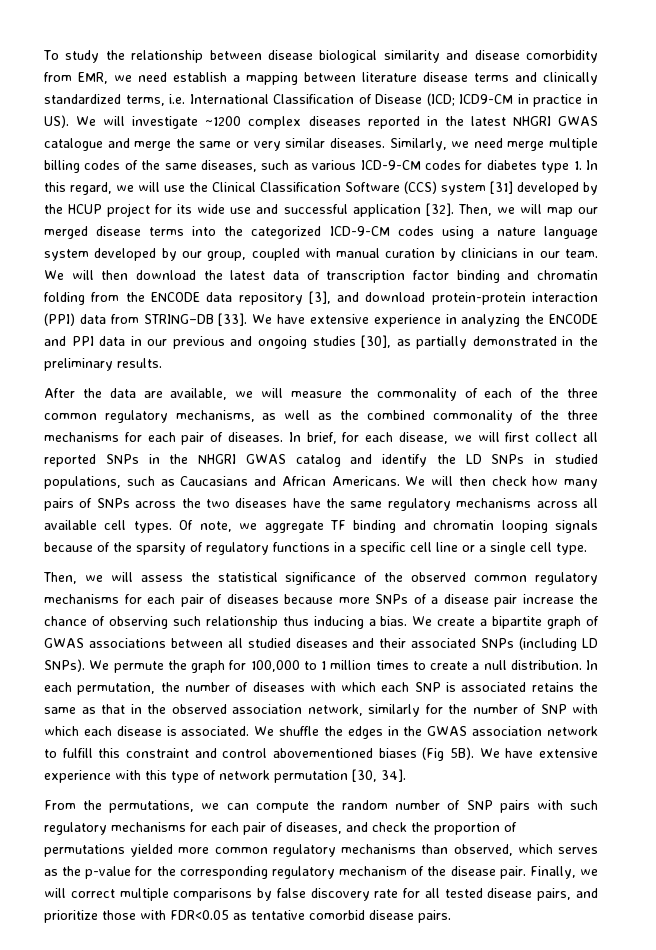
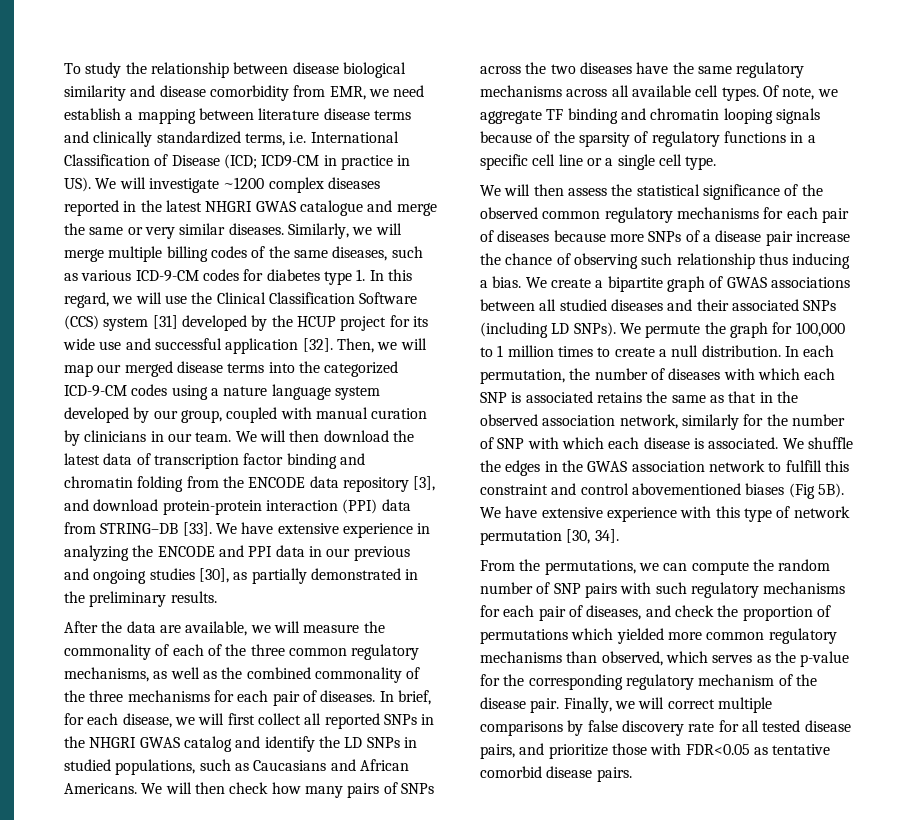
- Similarly, we need merge multiple billing codes of the same diseases, such as various ICD-9-CM codes for diabetes type 1. In this regard, we will use the Clinical Classification Software (CCS) system [31] developed by the HCUP project for its wide use and successful application [32].
+ Similarly, we will merge multiple billing codes of the same diseases, such as various ICD-9-CM codes for diabetes type 1. In this regard, we will use the Clinical Classification Software (CCS) system [31] developed by the HCUP project for its wide use and successful application [32].
- Then, we will assess the statistical significance of the observed common regulatory mechanisms for each pair of diseases because more SNPs of a disease pair increase the chance of observing such relationship thus inducing a bias.
+ We will then assess the statistical significance of the observed common regulatory mechanisms for each pair of diseases because more SNPs of a disease pair increase the chance of observing such relationship thus inducing a bias.
- From the permutations, we can compute the random number of SNP pairs with such regulatory mechanisms for each pair of diseases, and check the proportion of permutations yielded more common regulatory mechanisms than observed, which serves as the p-value for the corresponding regulatory mechanism of the disease pair.
+ From the permutations, we can compute the random number of SNP pairs with such regulatory mechanisms for each pair of diseases, and check the proportion of permutations which yielded more common regulatory mechanisms than observed, which serves as the p-value for the corresponding regulatory mechanism of the disease pair.

